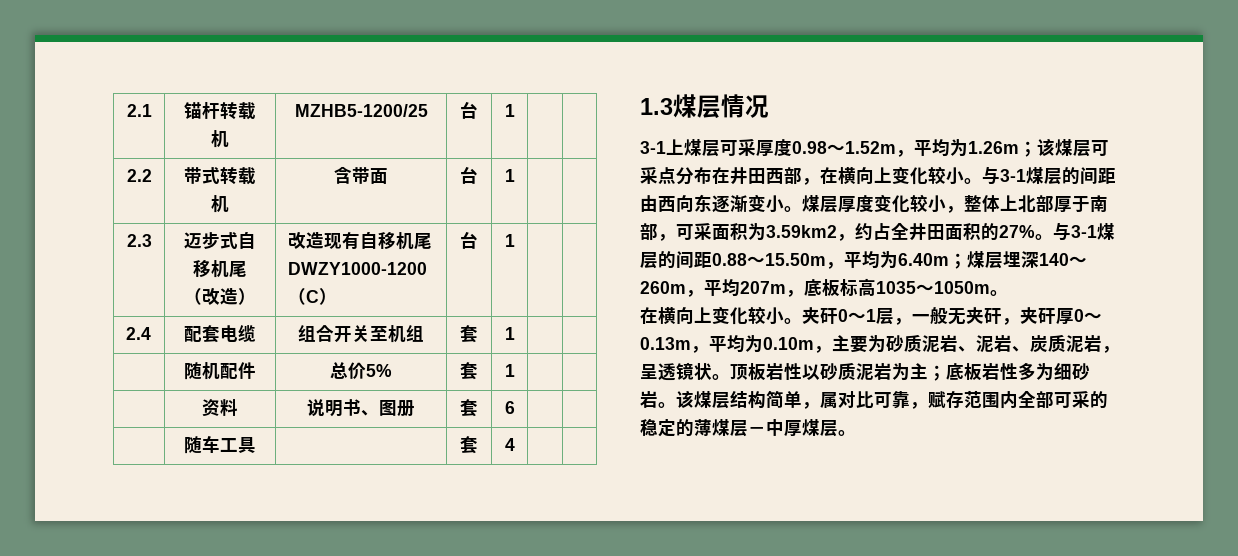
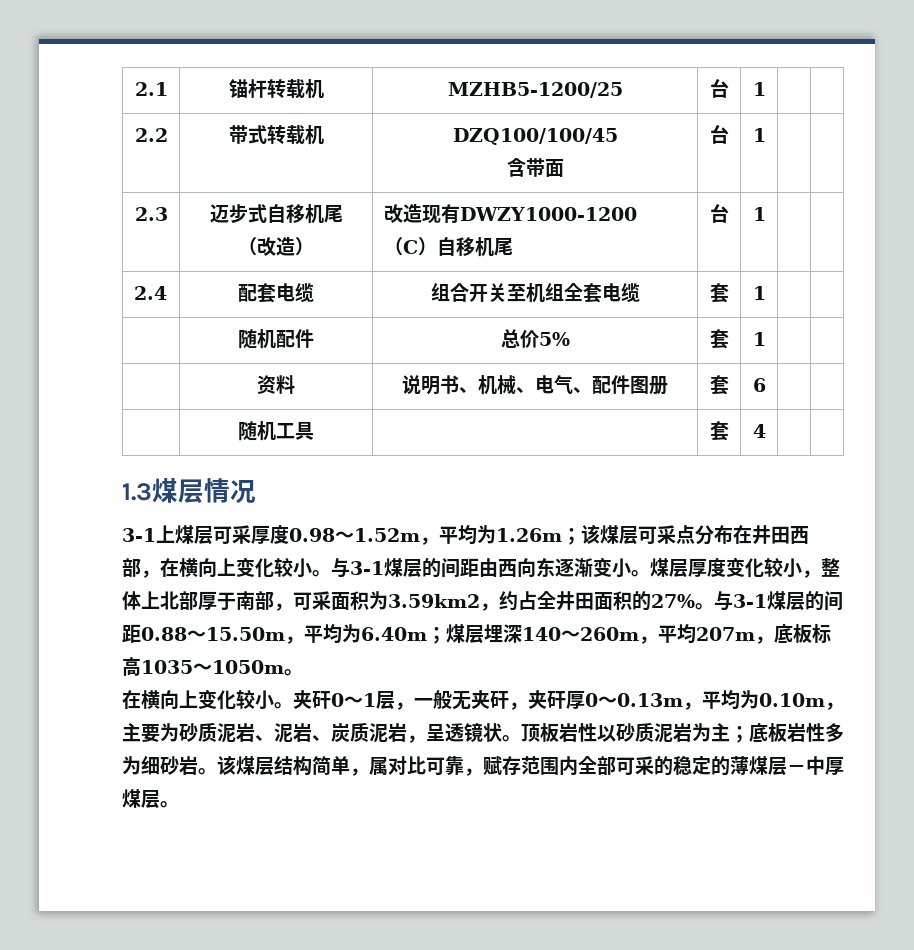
- 2.2 | 带式转载机 | 含带面 | 台 | 1 | |
+ 2.2 | 带式转载机 | DZQ100/100/45
+ 含带面 | 台 | 1 | |
- 2.3 | 迈步式自移机尾（改造） | 改造现有自移机尾DWZY1000-1200（C） | 台 | 1 | |
+ 2.3 | 迈步式自移机尾（改造） | 改造现有DWZY1000-1200（C）自移机尾 | 台 | 1 | |
- 2.4 | 配套电缆 | 组合开关至机组 | 套 | 1 | |
+ 2.4 | 配套电缆 | 组合开关至机组全套电缆 | 套 | 1 | |
- | 资料 | 说明书、图册 | 套 | 6 | |
+ | 资料 | 说明书、机械、电气、配件图册 | 套 | 6 | |
- | 随车工具 | | 套 | 4 | |
+ | 随机工具 | | 套 | 4 | |

